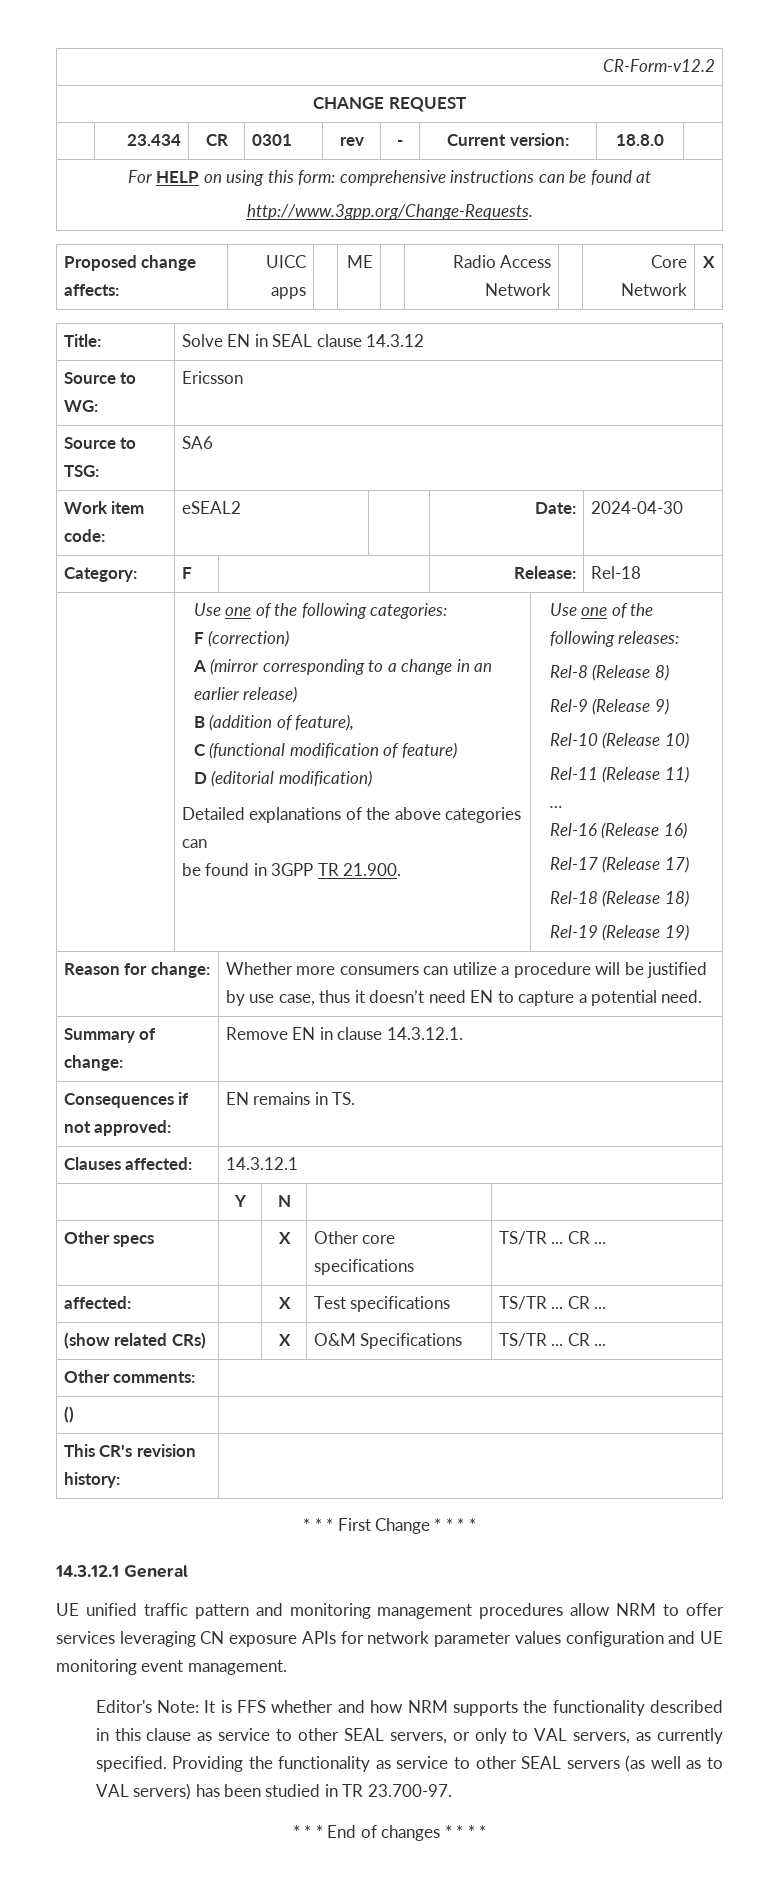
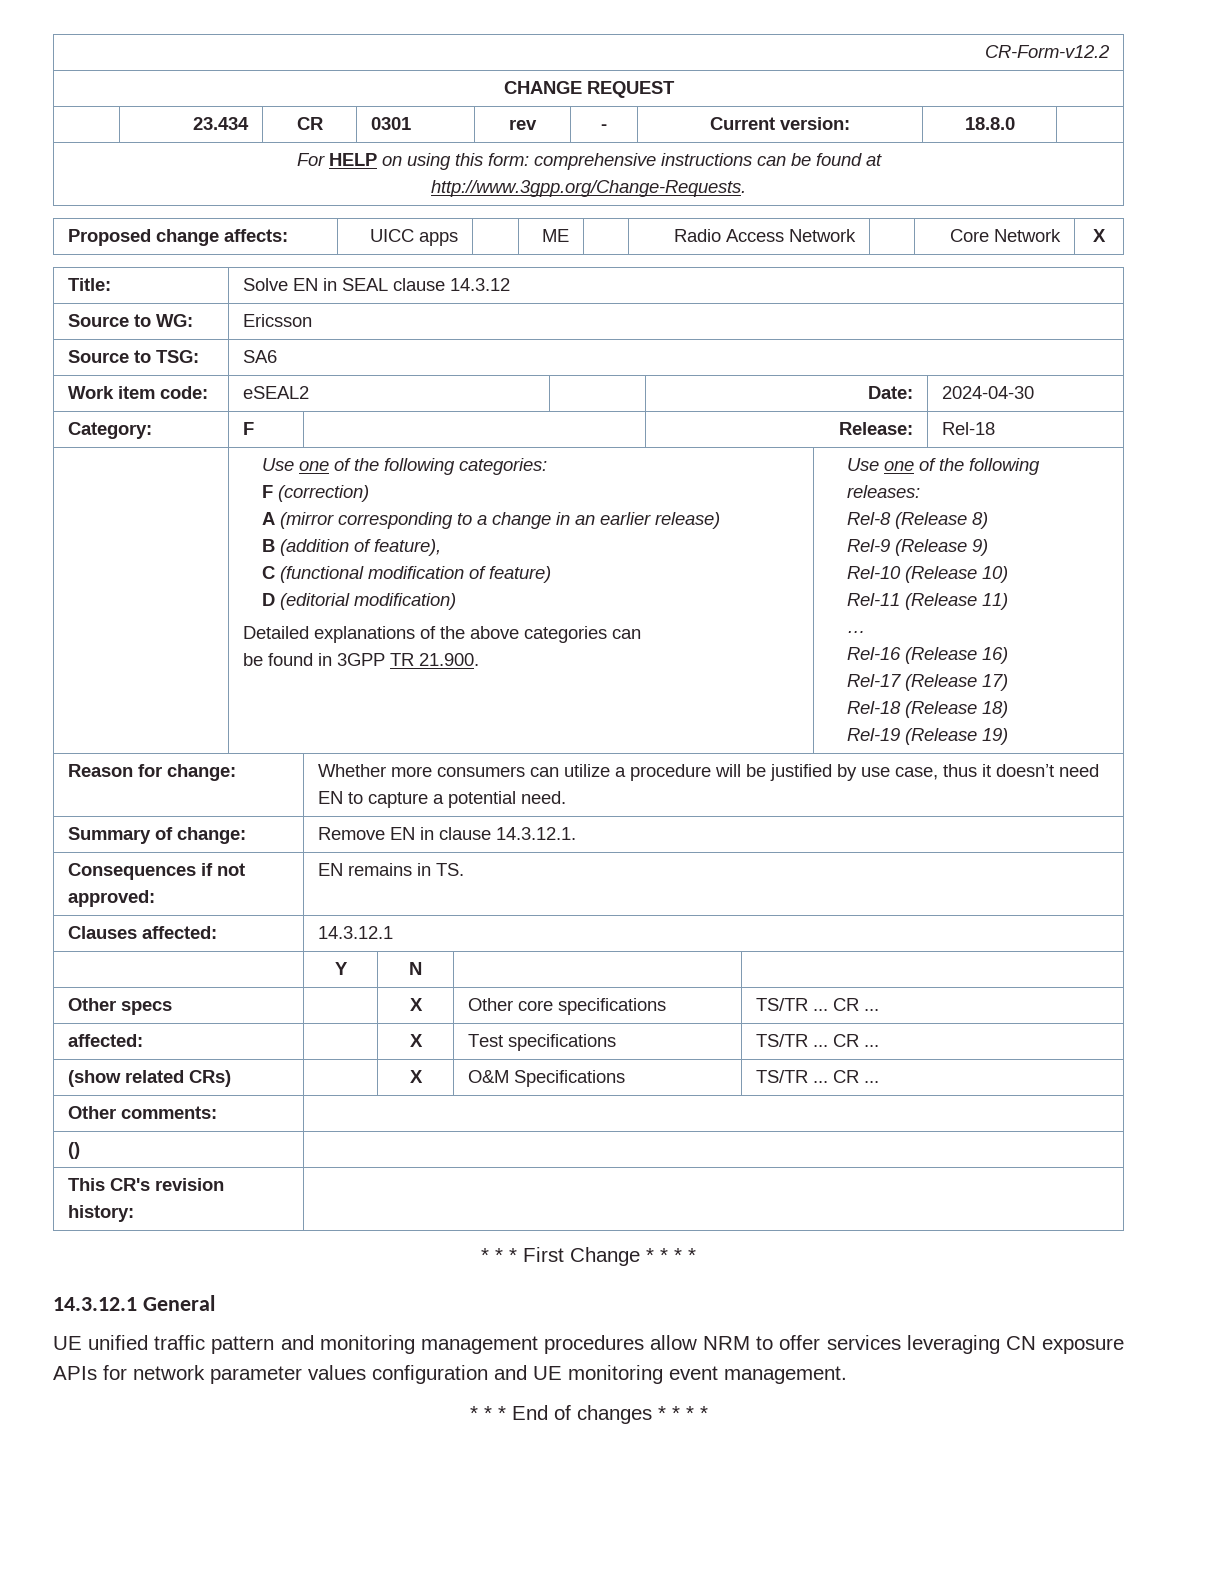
- Editor's Note: It is FFS whether and how NRM supports the functionality described in this clause as service to other SEAL servers, or only to VAL servers, as currently specified. Providing the functionality as service to other SEAL servers (as well as to VAL servers) has been studied in TR 23.700-97.

